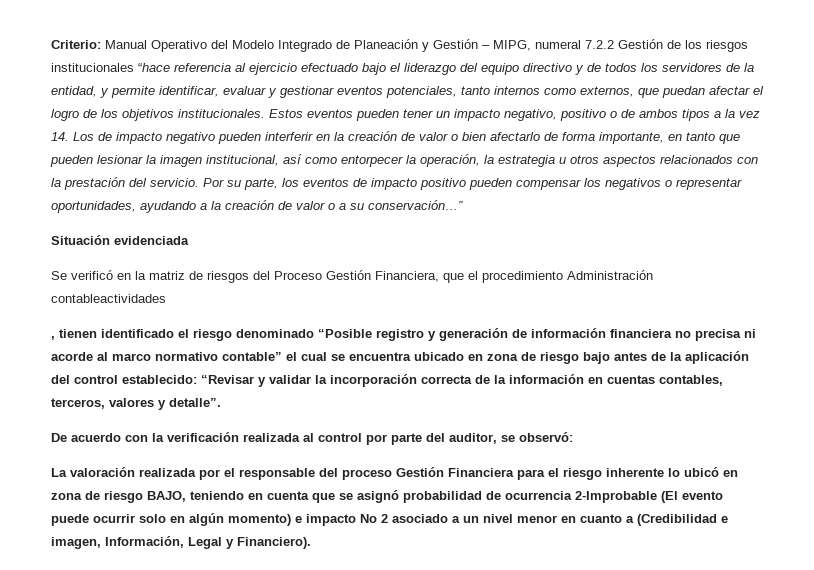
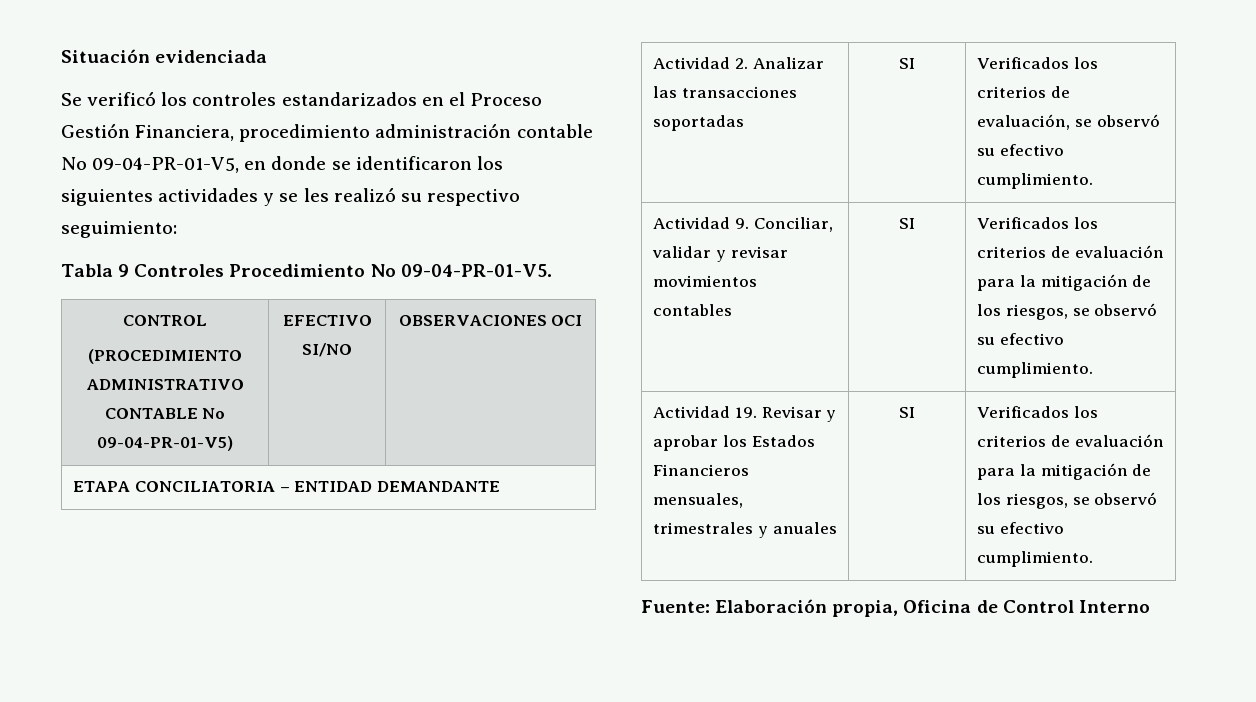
- Criterio: Manual Operativo del Modelo Integrado de Planeación y Gestión – MIPG, numeral 7.2.2 Gestión de los riesgos institucionales “hace referencia al ejercicio efectuado bajo el liderazgo del equipo directivo y de todos los servidores de la entidad, y permite identificar, evaluar y gestionar eventos potenciales, tanto internos como externos, que puedan afectar el logro de los objetivos institucionales. Estos eventos pueden tener un impacto negativo, positivo o de ambos tipos a la vez 14. Los de impacto negativo pueden interferir en la creación de valor o bien afectarlo de forma importante, en tanto que pueden lesionar la imagen institucional, así como entorpecer la operación, la estrategia u otros aspectos relacionados con la prestación del servicio. Por su parte, los eventos de impacto positivo pueden compensar los negativos o representar oportunidades, ayudando a la creación de valor o a su conservación…”
  Situación evidenciada
- Se verificó en la matriz de riesgos del Proceso Gestión Financiera, que el procedimiento Administración contableactividades
- , tienen identificado el riesgo denominado “Posible registro y generación de información financiera no precisa ni acorde al marco normativo contable” el cual se encuentra ubicado en zona de riesgo bajo antes de la aplicación del control establecido: “Revisar y validar la incorporación correcta de la información en cuentas contables, terceros, valores y detalle”.
- De acuerdo con la verificación realizada al control por parte del auditor, se observó:
- La valoración realizada por el responsable del proceso Gestión Financiera para el riesgo inherente lo ubicó en zona de riesgo BAJO, teniendo en cuenta que se asignó probabilidad de ocurrencia 2-Improbable (El evento puede ocurrir solo en algún momento) e impacto No 2 asociado a un nivel menor en cuanto a (Credibilidad e imagen, Información, Legal y Financiero).
+ Se verificó los controles estandarizados en el Proceso Gestión Financiera, procedimiento administración contable No 09-04-PR-01-V5, en donde se identificaron los siguientes actividades y se les realizó su respectivo seguimiento:
+ Tabla 9 Controles Procedimiento No 09-04-PR-01-V5.
+ CONTROL
+ (PROCEDIMIENTO ADMINISTRATIVO CONTABLE No 09-04-PR-01-V5) | EFECTIVO SI/NO | OBSERVACIONES OCI
+ ETAPA CONCILIATORIA – ENTIDAD DEMANDANTE
+ Actividad 2. Analizar las transacciones soportadas | SI | Verificados los criterios de evaluación, se observó su efectivo cumplimiento.
+ Actividad 9. Conciliar, validar y revisar movimientos contables | SI | Verificados los criterios de evaluación para la mitigación de los riesgos, se observó su efectivo cumplimiento.
+ Actividad 19. Revisar y aprobar los Estados Financieros mensuales, trimestrales y anuales | SI | Verificados los criterios de evaluación para la mitigación de los riesgos, se observó su efectivo cumplimiento.
+ Fuente: Elaboración propia, Oficina de Control Interno

